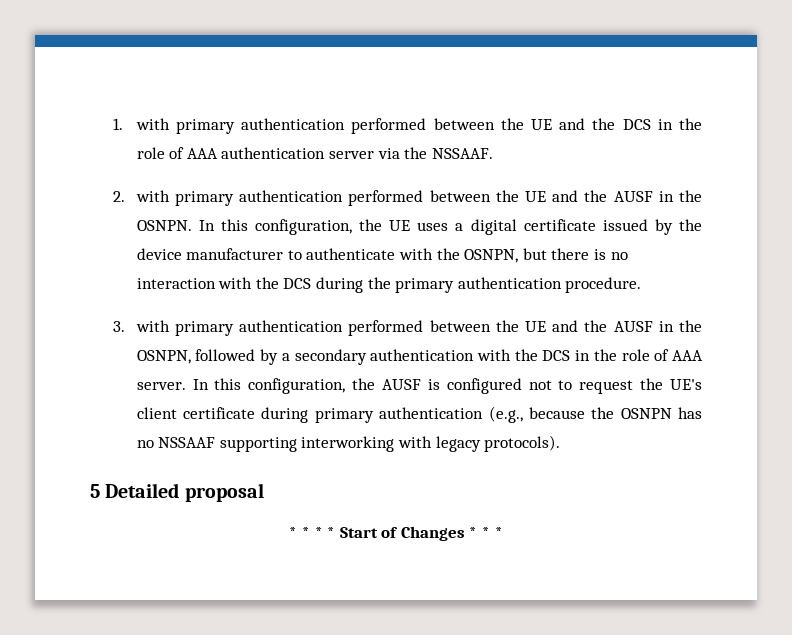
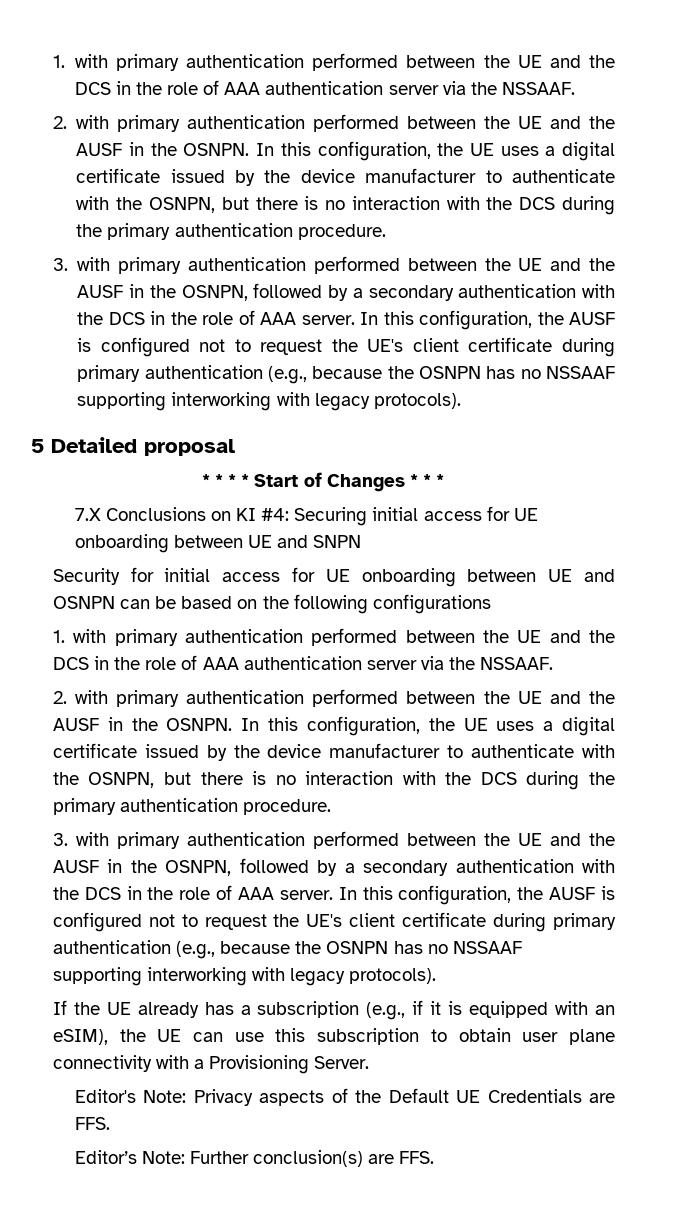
+ 7.X Conclusions on KI #4: Securing initial access for UE onboarding between UE and SNPN
+ Security for initial access for UE onboarding between UE and OSNPN can be based on the following configurations
+ 1. with primary authentication performed between the UE and the DCS in the role of AAA authentication server via the NSSAAF.
+ 2. with primary authentication performed between the UE and the AUSF in the OSNPN. In this configuration, the UE uses a digital certificate issued by the device manufacturer to authenticate with the OSNPN, but there is no interaction with the DCS during the primary authentication procedure.
+ 3. with primary authentication performed between the UE and the AUSF in the OSNPN, followed by a secondary authentication with the DCS in the role of AAA server. In this configuration, the AUSF is configured not to request the UE's client certificate during primary authentication (e.g., because the OSNPN has no NSSAAF supporting interworking with legacy protocols).
+ If the UE already has a subscription (e.g., if it is equipped with an eSIM), the UE can use this subscription to obtain user plane connectivity with a Provisioning Server.
+ Editor's Note: Privacy aspects of the Default UE Credentials are FFS.
+ Editor’s Note: Further conclusion(s) are FFS.

